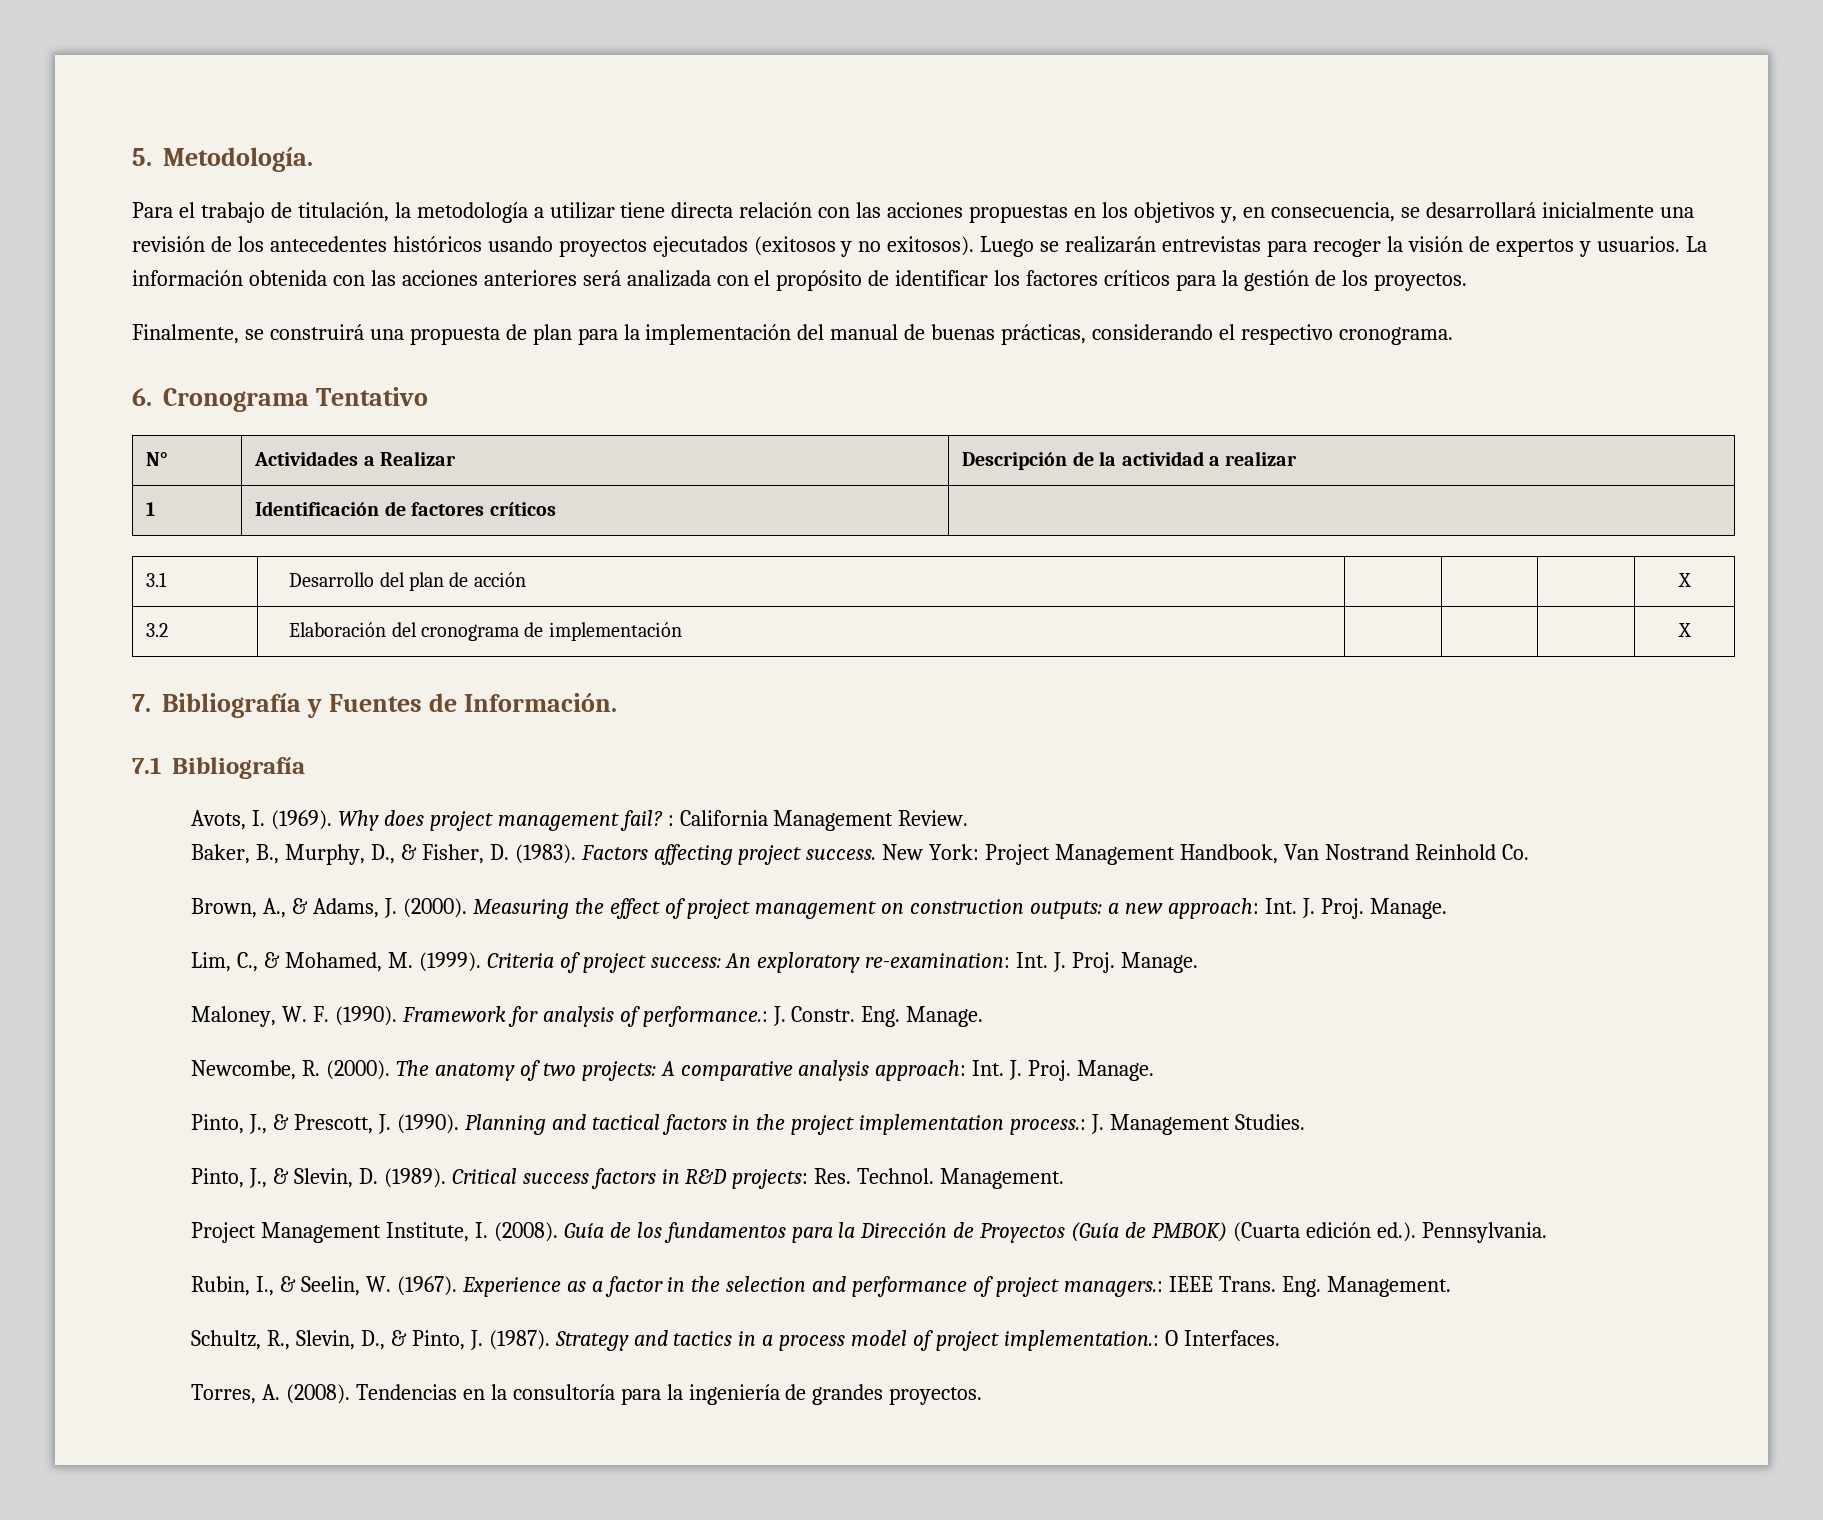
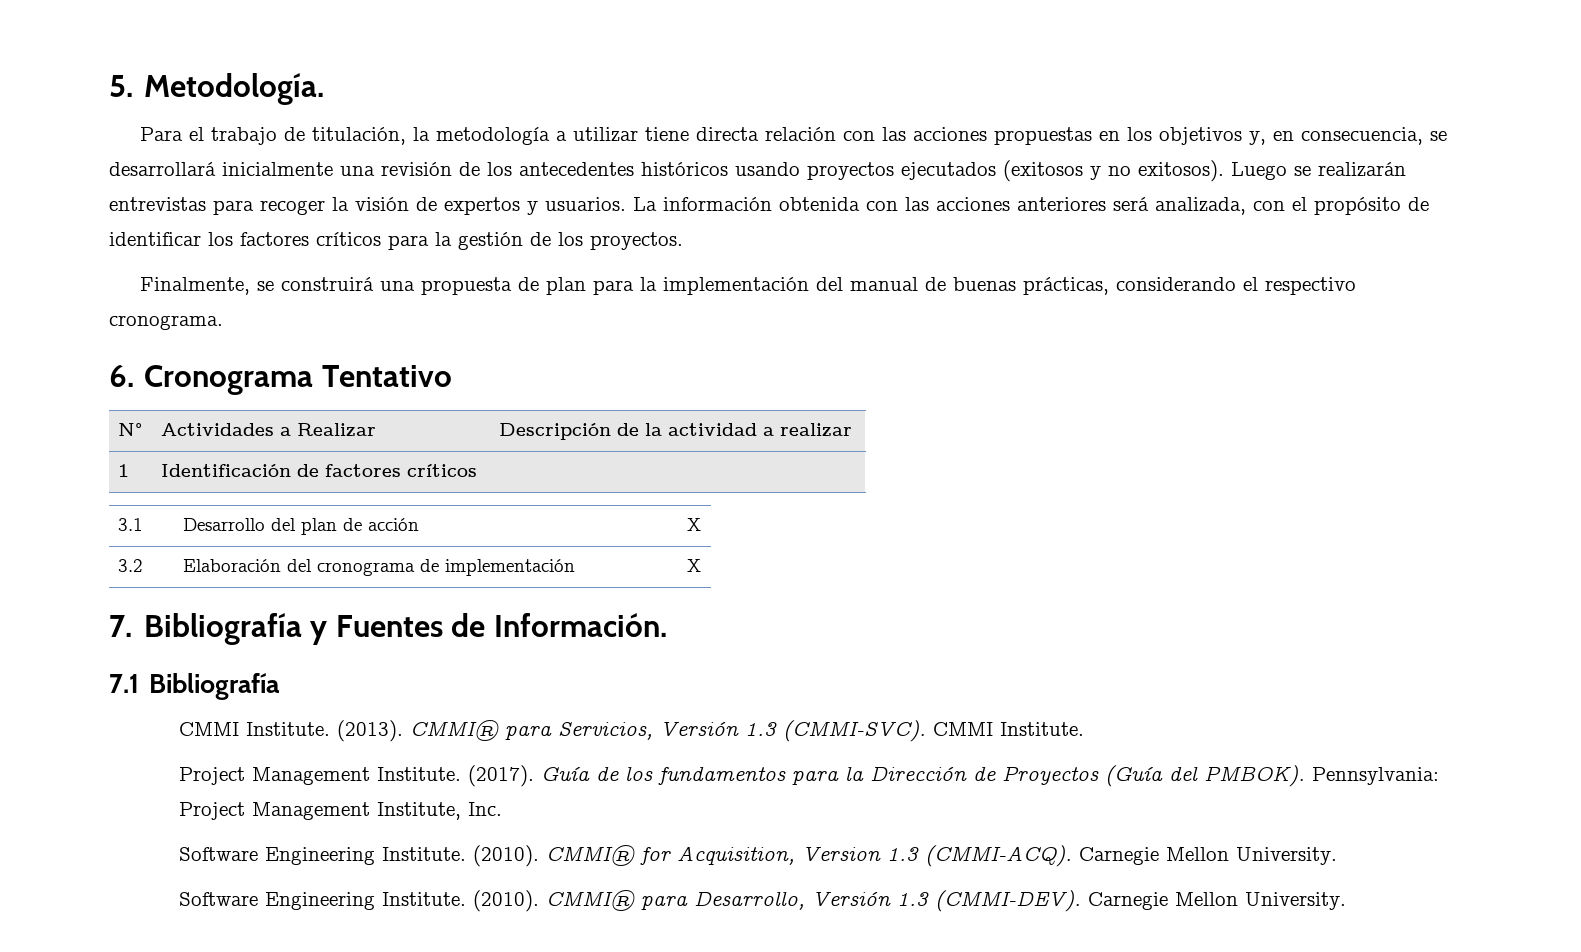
- La información obtenida con las acciones anteriores será analizada con el propósito de identificar los factores críticos para la gestión de los proyectos.
+ La información obtenida con las acciones anteriores será analizada, con el propósito de identificar los factores críticos para la gestión de los proyectos.
- Avots, I. (1969). Why does project management fail? : California Management Review.
- Baker, B., Murphy, D., & Fisher, D. (1983). Factors affecting project success. New York: Project Management Handbook, Van Nostrand Reinhold Co.
- Brown, A., & Adams, J. (2000). Measuring the effect of project management on construction outputs: a new approach: Int. J. Proj. Manage.
- Lim, C., & Mohamed, M. (1999). Criteria of project success: An exploratory re-examination: Int. J. Proj. Manage.
- Maloney, W. F. (1990). Framework for analysis of performance.: J. Constr. Eng. Manage.
- Newcombe, R. (2000). The anatomy of two projects: A comparative analysis approach: Int. J. Proj. Manage.
- Pinto, J., & Prescott, J. (1990). Planning and tactical factors in the project implementation process.: J. Management Studies.
- Pinto, J., & Slevin, D. (1989). Critical success factors in R&D projects: Res. Technol. Management.
- Project Management Institute, I. (2008).
+ CMMI Institute. (2013). CMMI® para Servicios, Versión 1.3 (CMMI-SVC). CMMI Institute.
+ Project Management Institute. (2017).
- Guía de los fundamentos para la Dirección de Proyectos (Guía de PMBOK) (Cuarta edición ed.). Pennsylvania.
- Rubin, I., & Seelin, W. (1967). Experience as a factor in the selection and performance of project managers.: IEEE Trans. Eng. Management.
- Schultz, R., Slevin, D., & Pinto, J. (1987). Strategy and tactics in a process model of project implementation.: O Interfaces.
- Torres, A. (2008). Tendencias en la consultoría para la ingeniería de grandes proyectos.
+ Guía de los fundamentos para la Dirección de Proyectos (Guía del PMBOK). Pennsylvania: Project Management Institute, Inc.
+ Software Engineering Institute. (2010). CMMI® for Acquisition, Version 1.3 (CMMI-ACQ). Carnegie Mellon University.
+ Software Engineering Institute. (2010). CMMI® para Desarrollo, Versión 1.3 (CMMI-DEV). Carnegie Mellon University.

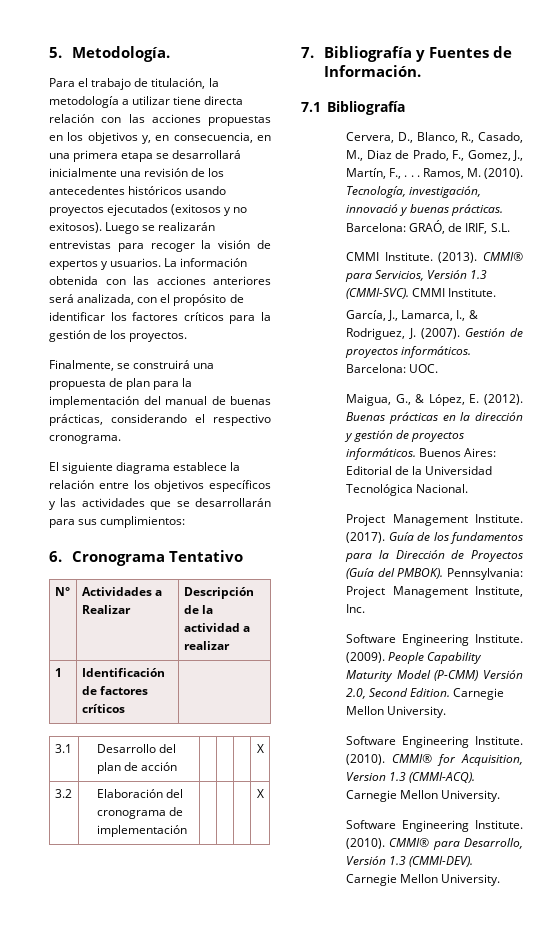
- Para el trabajo de titulación, la metodología a utilizar tiene directa relación con las acciones propuestas en los objetivos y, en consecuencia, se desarrollará inicialmente una revisión de los antecedentes históricos usando proyectos ejecutados (exitosos y no exitosos).
+ Para el trabajo de titulación, la metodología a utilizar tiene directa relación con las acciones propuestas en los objetivos y, en consecuencia, en una primera etapa se desarrollará inicialmente una revisión de los antecedentes históricos usando proyectos ejecutados (exitosos y no exitosos).
+ El siguiente diagrama establece la relación entre los objetivos específicos y las actividades que se desarrollarán para sus cumplimientos:
+ Cervera, D., Blanco, R., Casado, M., Diaz de Prado, F., Gomez, J., Martín, F., . . . Ramos, M. (2010). Tecnología, investigación, innovació y buenas prácticas. Barcelona: GRAÓ, de IRIF, S.L.
+ García, J., Lamarca, I., & Rodriguez, J. (2007). Gestión de proyectos informáticos. Barcelona: UOC.
+ Maigua, G., & López, E. (2012). Buenas prácticas en la dirección y gestión de proyectos informáticos. Buenos Aires: Editorial de la Universidad Tecnológica Nacional.
+ Software Engineering Institute. (2009). People Capability Maturity Model (P-CMM) Versión 2.0, Second Edition. Carnegie Mellon University.

